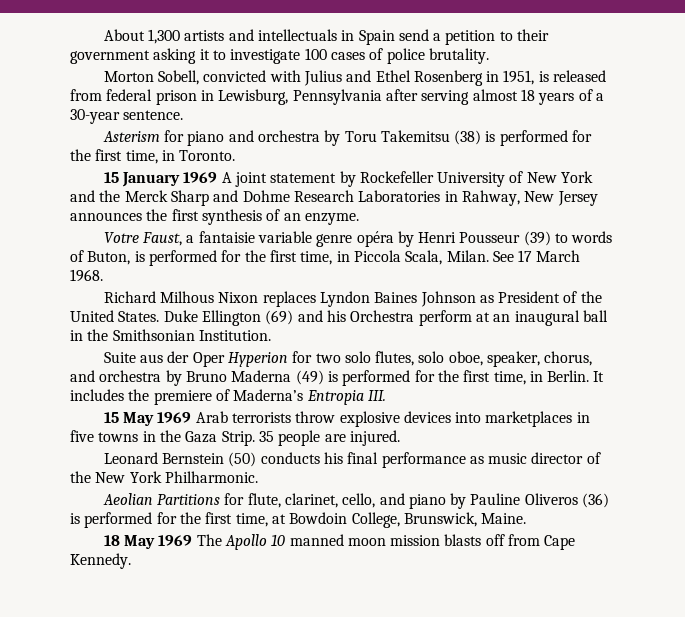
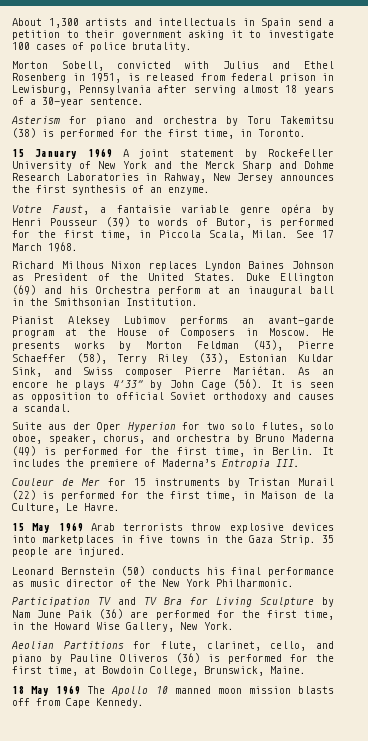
- Votre Faust, a fantaisie variable genre opéra by Henri Pousseur (39) to words of Buton, is performed for the first time, in Piccola Scala, Milan.
+ Votre Faust, a fantaisie variable genre opéra by Henri Pousseur (39) to words of Butor, is performed for the first time, in Piccola Scala, Milan.
+ Pianist Aleksey Lubimov performs an avant-garde program at the House of Composers in Moscow. He presents works by Morton Feldman (43), Pierre Schaeffer (58), Terry Riley (33), Estonian Kuldar Sink, and Swiss composer Pierre Mariétan. As an encore he plays 4’33” by John Cage (56). It is seen as opposition to official Soviet orthodoxy and causes a scandal.
+ Couleur de Mer for 15 instruments by Tristan Murail (22) is performed for the first time, in Maison de la Culture, Le Havre.
+ Participation TV and TV Bra for Living Sculpture by Nam June Paik (36) are performed for the first time, in the Howard Wise Gallery, New York.

